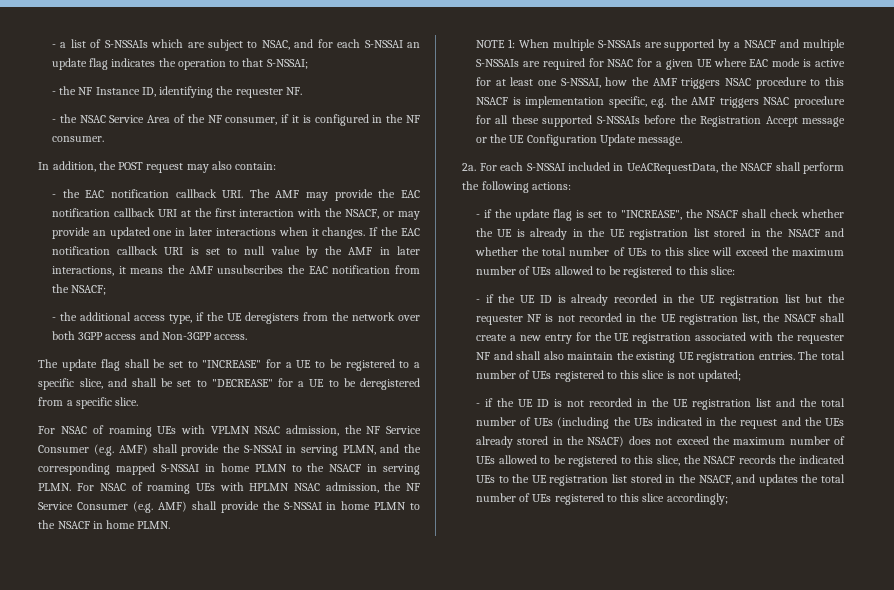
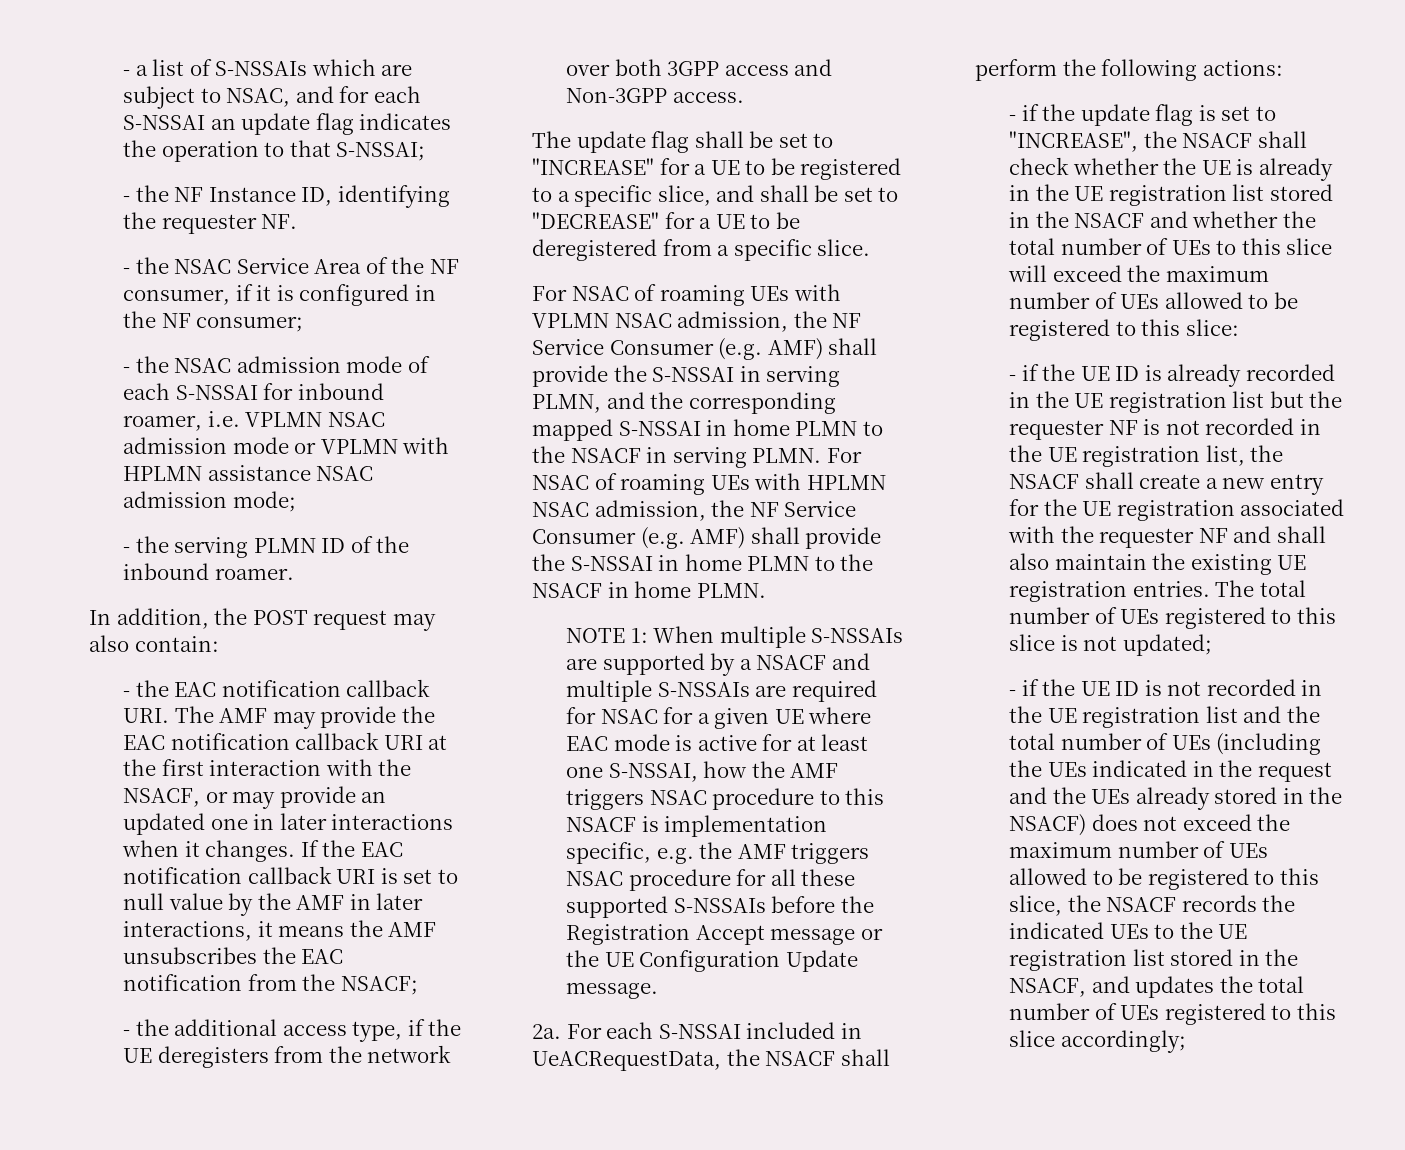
- - the NSAC Service Area of the NF consumer, if it is configured in the NF consumer.
+ - the NSAC Service Area of the NF consumer, if it is configured in the NF consumer;
+ - the NSAC admission mode of each S-NSSAI for inbound roamer, i.e. VPLMN NSAC admission mode or VPLMN with HPLMN assistance NSAC admission mode;
+ - the serving PLMN ID of the inbound roamer.

